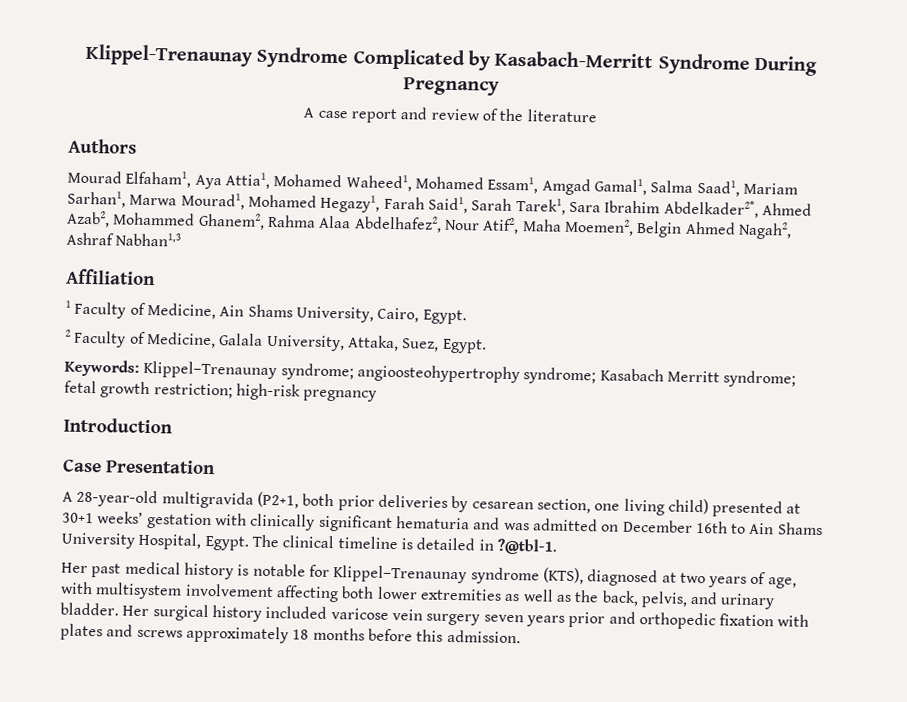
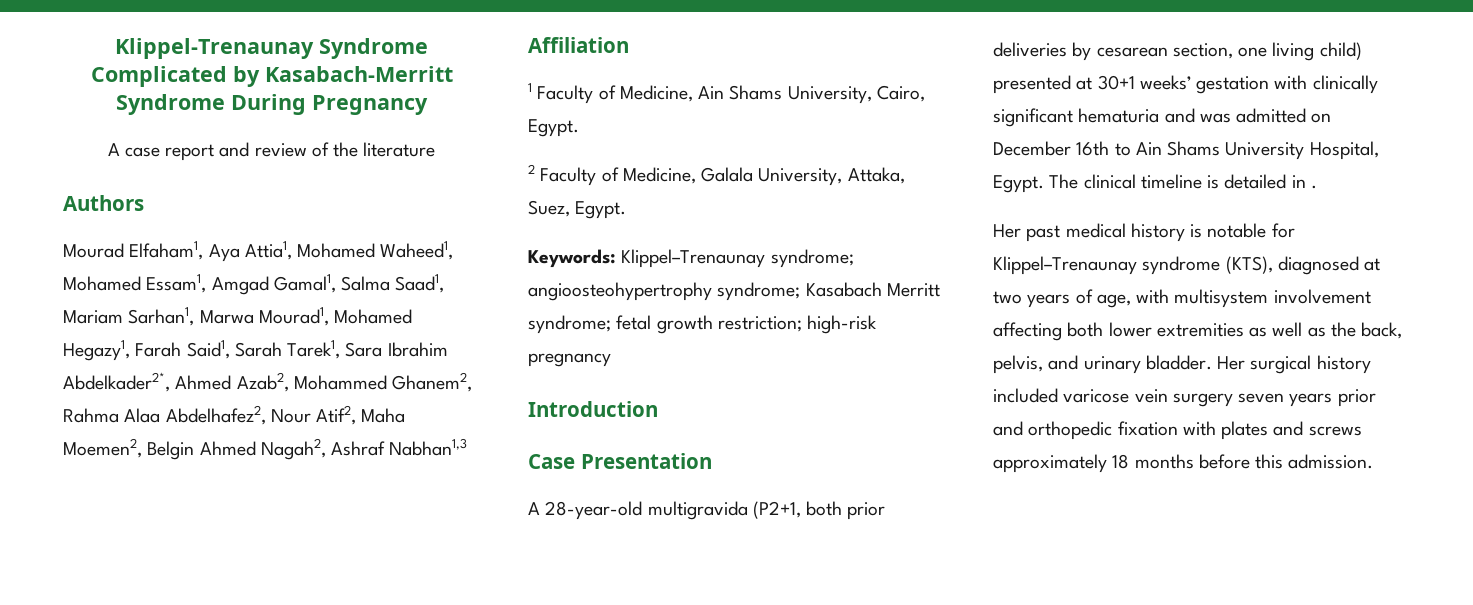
- The clinical timeline is detailed in ?@tbl-1.
+ The clinical timeline is detailed in .

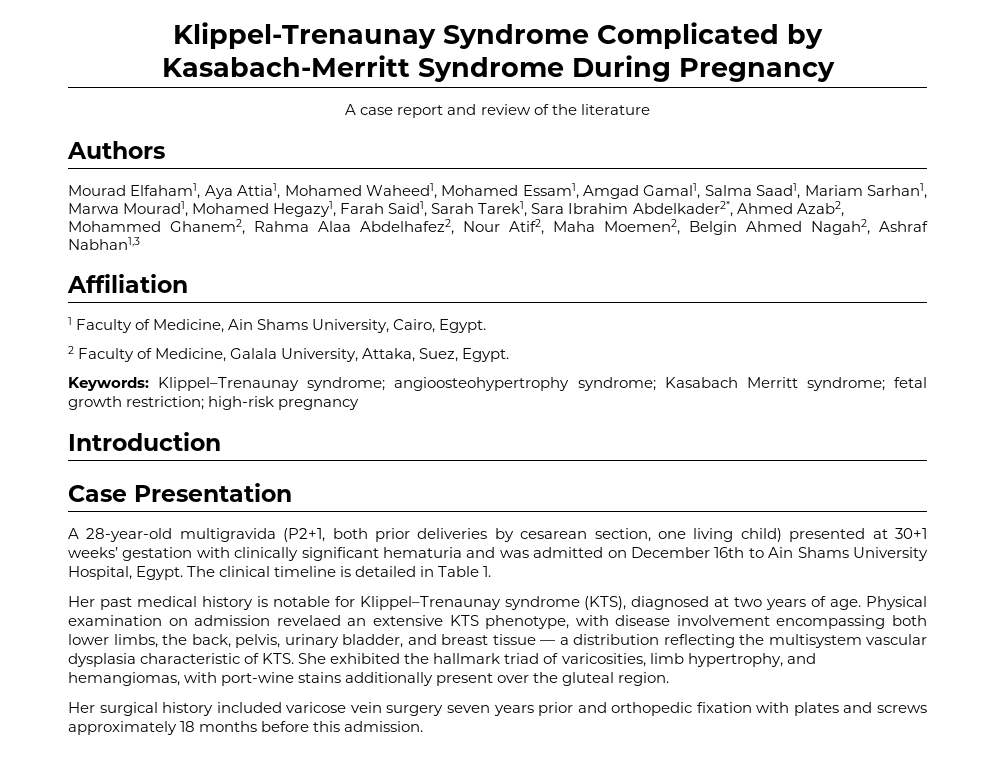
- The clinical timeline is detailed in .
+ The clinical timeline is detailed in Table 1.
- Her past medical history is notable for Klippel–Trenaunay syndrome (KTS), diagnosed at two years of age, with multisystem involvement affecting both lower extremities as well as the back, pelvis, and urinary bladder. Her surgical history included varicose vein surgery seven years prior and orthopedic fixation with plates and screws approximately 18 months before this admission.
+ Her past medical history is notable for Klippel–Trenaunay syndrome (KTS), diagnosed at two years of age. Physical examination on admission revelaed an extensive KTS phenotype, with disease involvement encompassing both lower limbs, the back, pelvis, urinary bladder, and breast tissue — a distribution reflecting the multisystem vascular dysplasia characteristic of KTS. She exhibited the hallmark triad of varicosities, limb hypertrophy, and hemangiomas, with port-wine stains additionally present over the gluteal region.
+ Her surgical history included varicose vein surgery seven years prior and orthopedic fixation with plates and screws approximately 18 months before this admission.

